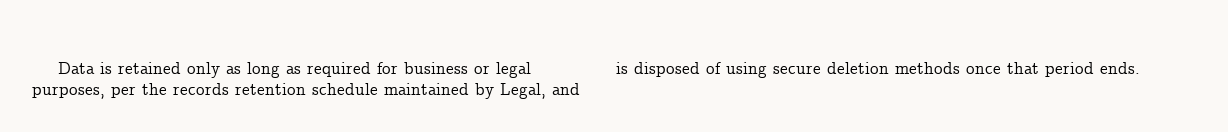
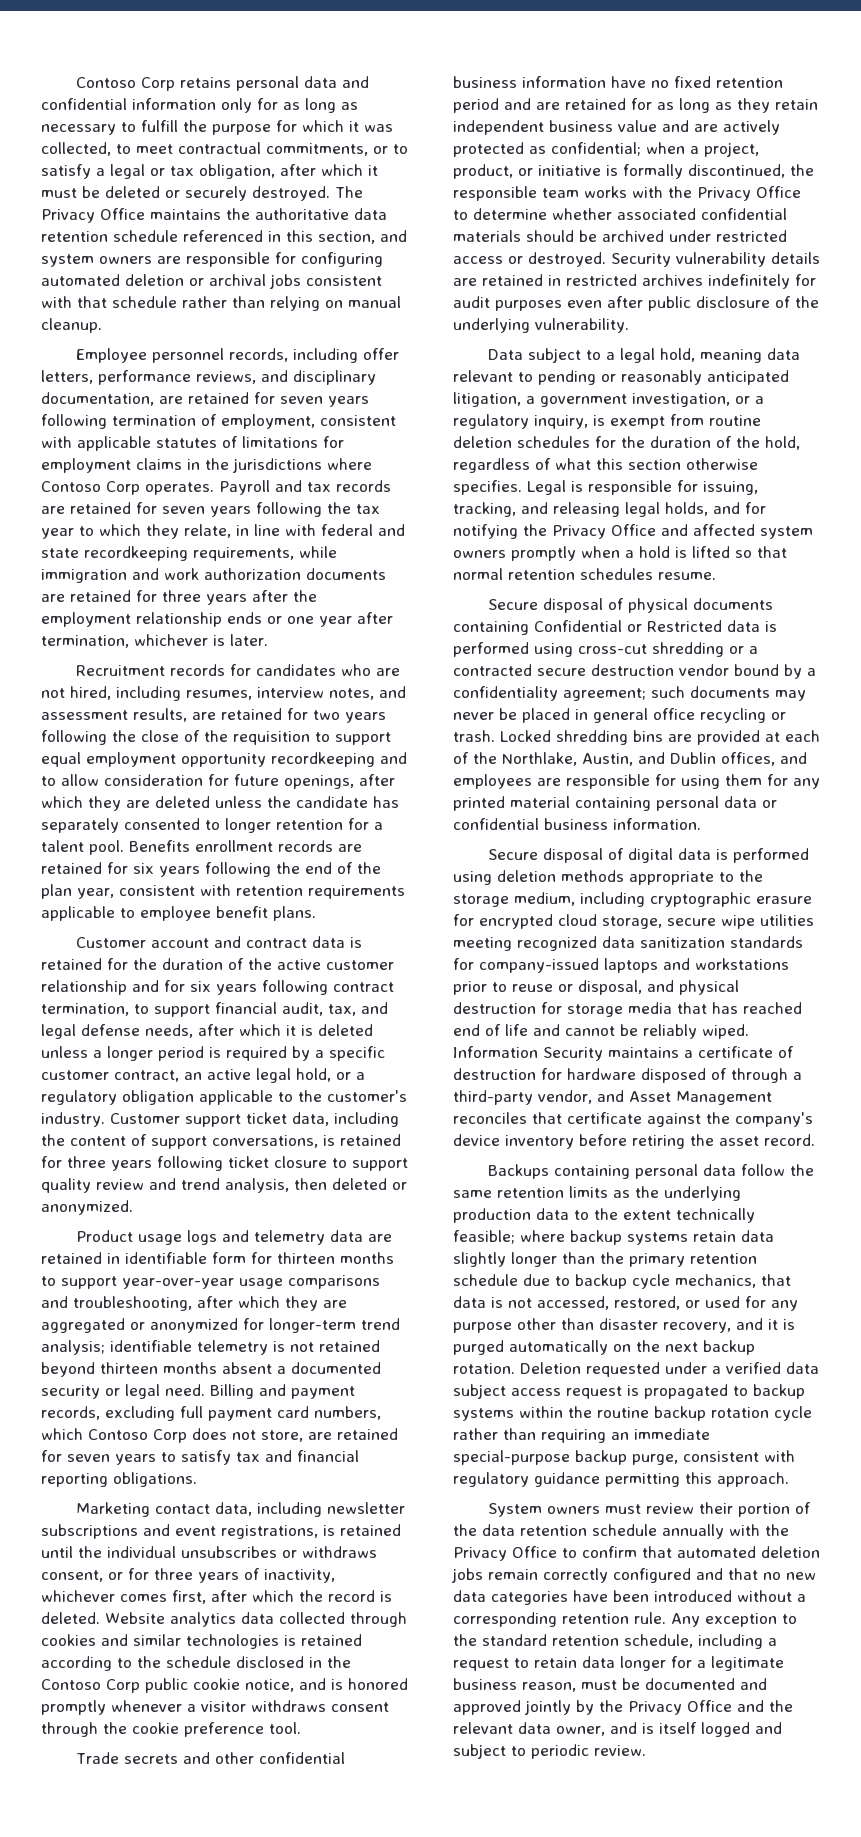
- Data is retained only as long as required for business or legal purposes, per the records retention schedule maintained by Legal, and is disposed of using secure deletion methods once that period ends.
+ Contoso Corp retains personal data and confidential information only for as long as necessary to fulfill the purpose for which it was collected, to meet contractual commitments, or to satisfy a legal or tax obligation, after which it must be deleted or securely destroyed. The Privacy Office maintains the authoritative data retention schedule referenced in this section, and system owners are responsible for configuring automated deletion or archival jobs consistent with that schedule rather than relying on manual cleanup.
+ Employee personnel records, including offer letters, performance reviews, and disciplinary documentation, are retained for seven years following termination of employment, consistent with applicable statutes of limitations for employment claims in the jurisdictions where Contoso Corp operates. Payroll and tax records are retained for seven years following the tax year to which they relate, in line with federal and state recordkeeping requirements, while immigration and work authorization documents are retained for three years after the employment relationship ends or one year after termination, whichever is later.
+ Recruitment records for candidates who are not hired, including resumes, interview notes, and assessment results, are retained for two years following the close of the requisition to support equal employment opportunity recordkeeping and to allow consideration for future openings, after which they are deleted unless the candidate has separately consented to longer retention for a talent pool. Benefits enrollment records are retained for six years following the end of the plan year, consistent with retention requirements applicable to employee benefit plans.
+ Customer account and contract data is retained for the duration of the active customer relationship and for six years following contract termination, to support financial audit, tax, and legal defense needs, after which it is deleted unless a longer period is required by a specific customer contract, an active legal hold, or a regulatory obligation applicable to the customer's industry. Customer support ticket data, including the content of support conversations, is retained for three years following ticket closure to support quality review and trend analysis, then deleted or anonymized.
+ Product usage logs and telemetry data are retained in identifiable form for thirteen months to support year-over-year usage comparisons and troubleshooting, after which they are aggregated or anonymized for longer-term trend analysis; identifiable telemetry is not retained beyond thirteen months absent a documented security or legal need. Billing and payment records, excluding full payment card numbers, which Contoso Corp does not store, are retained for seven years to satisfy tax and financial reporting obligations.
+ Marketing contact data, including newsletter subscriptions and event registrations, is retained until the individual unsubscribes or withdraws consent, or for three years of inactivity, whichever comes first, after which the record is deleted. Website analytics data collected through cookies and similar technologies is retained according to the schedule disclosed in the Contoso Corp public cookie notice, and is honored promptly whenever a visitor withdraws consent through the cookie preference tool.
+ Trade secrets and other confidential business information have no fixed retention period and are retained for as long as they retain independent business value and are actively protected as confidential; when a project, product, or initiative is formally discontinued, the responsible team works with the Privacy Office to determine whether associated confidential materials should be archived under restricted access or destroyed. Security vulnerability details are retained in restricted archives indefinitely for audit purposes even after public disclosure of the underlying vulnerability.
+ Data subject to a legal hold, meaning data relevant to pending or reasonably anticipated litigation, a government investigation, or a regulatory inquiry, is exempt from routine deletion schedules for the duration of the hold, regardless of what this section otherwise specifies. Legal is responsible for issuing, tracking, and releasing legal holds, and for notifying the Privacy Office and affected system owners promptly when a hold is lifted so that normal retention schedules resume.
+ Secure disposal of physical documents containing Confidential or Restricted data is performed using cross-cut shredding or a contracted secure destruction vendor bound by a confidentiality agreement; such documents may never be placed in general office recycling or trash. Locked shredding bins are provided at each of the Northlake, Austin, and Dublin offices, and employees are responsible for using them for any printed material containing personal data or confidential business information.
+ Secure disposal of digital data is performed using deletion methods appropriate to the storage medium, including cryptographic erasure for encrypted cloud storage, secure wipe utilities meeting recognized data sanitization standards for company-issued laptops and workstations prior to reuse or disposal, and physical destruction for storage media that has reached end of life and cannot be reliably wiped. Information Security maintains a certificate of destruction for hardware disposed of through a third-party vendor, and Asset Management reconciles that certificate against the company's device inventory before retiring the asset record.
+ Backups containing personal data follow the same retention limits as the underlying production data to the extent technically feasible; where backup systems retain data slightly longer than the primary retention schedule due to backup cycle mechanics, that data is not accessed, restored, or used for any purpose other than disaster recovery, and it is purged automatically on the next backup rotation. Deletion requested under a verified data subject access request is propagated to backup systems within the routine backup rotation cycle rather than requiring an immediate special-purpose backup purge, consistent with regulatory guidance permitting this approach.
+ System owners must review their portion of the data retention schedule annually with the Privacy Office to confirm that automated deletion jobs remain correctly configured and that no new data categories have been introduced without a corresponding retention rule. Any exception to the standard retention schedule, including a request to retain data longer for a legitimate business reason, must be documented and approved jointly by the Privacy Office and the relevant data owner, and is itself logged and subject to periodic review.

